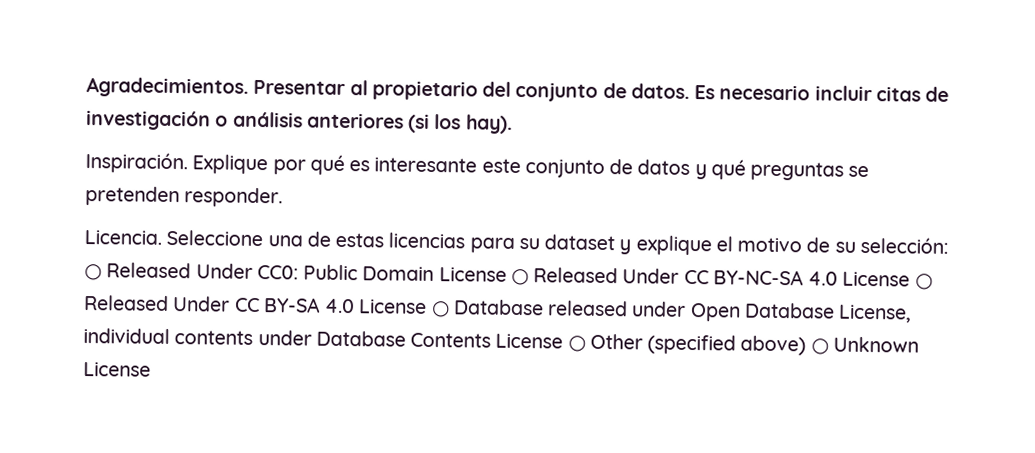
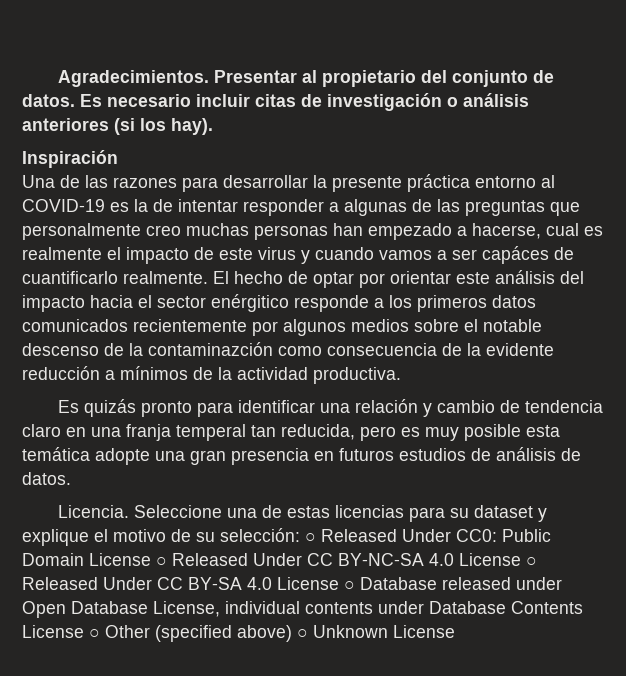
- Inspiración. Explique por qué es interesante este conjunto de datos y qué preguntas se pretenden responder.
+ Inspiración
+ Una de las razones para desarrollar la presente práctica entorno al COVID-19 es la de intentar responder a algunas de las preguntas que personalmente creo muchas personas han empezado a hacerse, cual es realmente el impacto de este virus y cuando vamos a ser capáces de cuantificarlo realmente. El hecho de optar por orientar este análisis del impacto hacia el sector enérgitico responde a los primeros datos comunicados recientemente por algunos medios sobre el notable descenso de la contaminazción como consecuencia de la evidente reducción a mínimos de la actividad productiva.
+ Es quizás pronto para identificar una relación y cambio de tendencia claro en una franja temperal tan reducida, pero es muy posible esta temática adopte una gran presencia en futuros estudios de análisis de datos.

